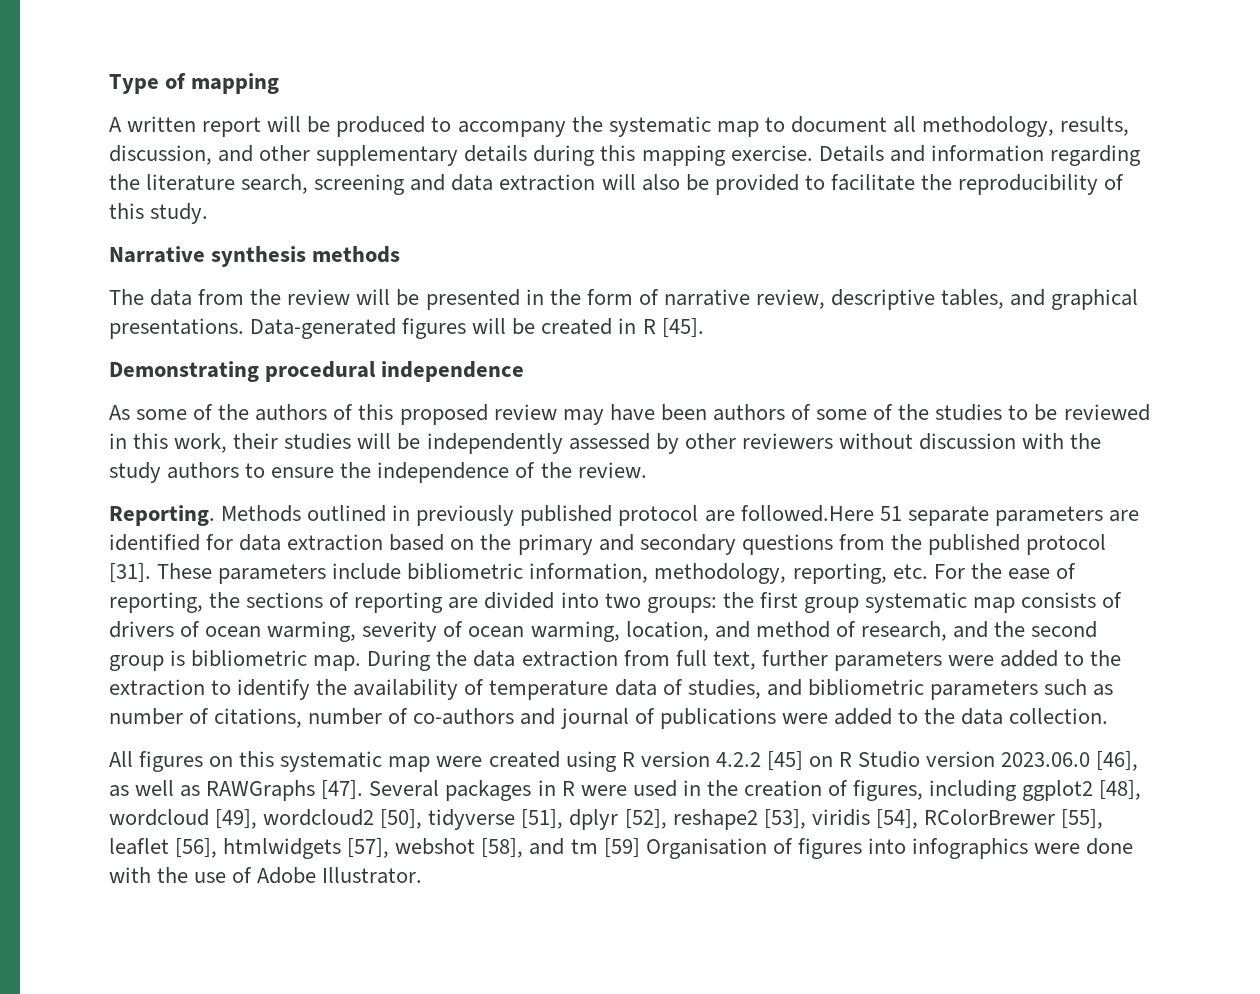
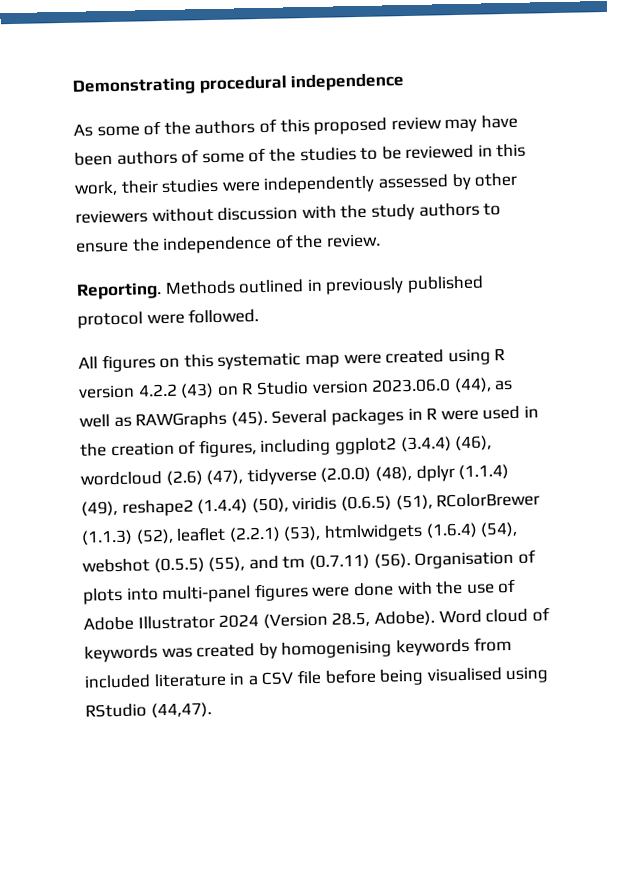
- Type of mapping
- A written report will be produced to accompany the systematic map to document all methodology, results, discussion, and other supplementary details during this mapping exercise. Details and information regarding the literature search, screening and data extraction will also be provided to facilitate the reproducibility of this study.
- Narrative synthesis methods
- The data from the review will be presented in the form of narrative review, descriptive tables, and graphical presentations. Data-generated figures will be created in R [45].
- As some of the authors of this proposed review may have been authors of some of the studies to be reviewed in this work, their studies will be independently assessed by other reviewers without discussion with the study authors to ensure the independence of the review.
+ As some of the authors of this proposed review may have been authors of some of the studies to be reviewed in this work, their studies were independently assessed by other reviewers without discussion with the study authors to ensure the independence of the review.
- Methods outlined in previously published protocol are followed.Here 51 separate parameters are identified for data extraction based on the primary and secondary questions from the published protocol [31]. These parameters include bibliometric information, methodology, reporting, etc. For the ease of reporting, the sections of reporting are divided into two groups: the first group systematic map consists of drivers of ocean warming, severity of ocean warming, location, and method of research, and the second group is bibliometric map. During the data extraction from full text, further parameters were added to the extraction to identify the availability of temperature data of studies, and bibliometric parameters such as number of citations, number of co-authors and journal of publications were added to the data collection.
+ Methods outlined in previously published protocol were followed.
- All figures on this systematic map were created using R version 4.2.2 [45] on R Studio version 2023.06.0 [46], as well as RAWGraphs [47].
+ All figures on this systematic map were created using R version 4.2.2 (43) on R Studio version 2023.06.0 (44), as well as RAWGraphs (45).
- Several packages in R were used in the creation of figures, including ggplot2 [48], wordcloud [49], wordcloud2 [50], tidyverse [51], dplyr [52], reshape2 [53], viridis [54], RColorBrewer [55], leaflet [56], htmlwidgets [57], webshot [58], and tm [59] Organisation of figures into infographics were done with the use of Adobe Illustrator.
+ Several packages in R were used in the creation of figures, including ggplot2 (3.4.4) (46), wordcloud (2.6) (47), tidyverse (2.0.0) (48), dplyr (1.1.4) (49), reshape2 (1.4.4) (50), viridis (0.6.5) (51), RColorBrewer (1.1.3) (52), leaflet (2.2.1) (53), htmlwidgets (1.6.4) (54), webshot (0.5.5) (55), and tm (0.7.11) (56). Organisation of plots into multi-panel figures were done with the use of Adobe Illustrator 2024 (Version 28.5, Adobe). Word cloud of keywords was created by homogenising keywords from included literature in a CSV file before being visualised using RStudio (44,47).

